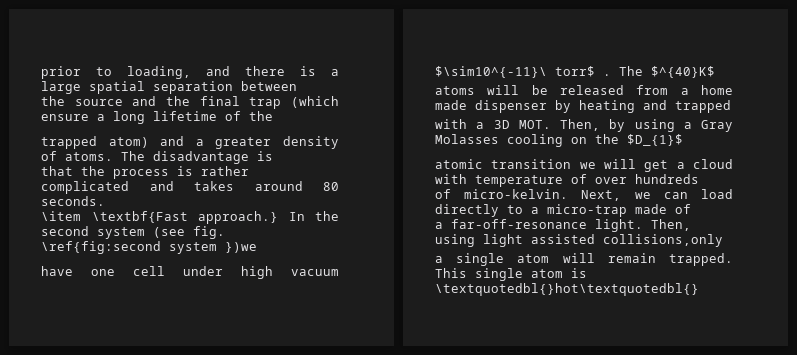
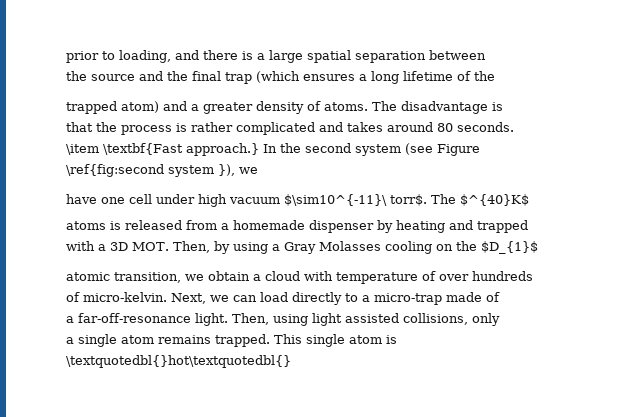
- the source and the final trap (which ensure a long lifetime of the
+ the source and the final trap (which ensures a long lifetime of the
- \item \textbf{Fast approach.} In the second system (see fig. \ref{fig:second system })we
+ \item \textbf{Fast approach.} In the second system (see Figure \ref{fig:second system }), we
- have one cell under high vacuum $\sim10^{-11}\ torr$ .
+ have one cell under high vacuum $\sim10^{-11}\ torr$.
- atoms will be released from a home made dispenser by heating and trapped
+ atoms is released from a homemade dispenser by heating and trapped
- atomic transition we will get a cloud with temperature of over hundreds
+ atomic transition, we obtain a cloud with temperature of over hundreds
- Then, using light assisted collisions,only
+ Then, using light assisted collisions, only
- a single atom will remain trapped.
+ a single atom remains trapped.

